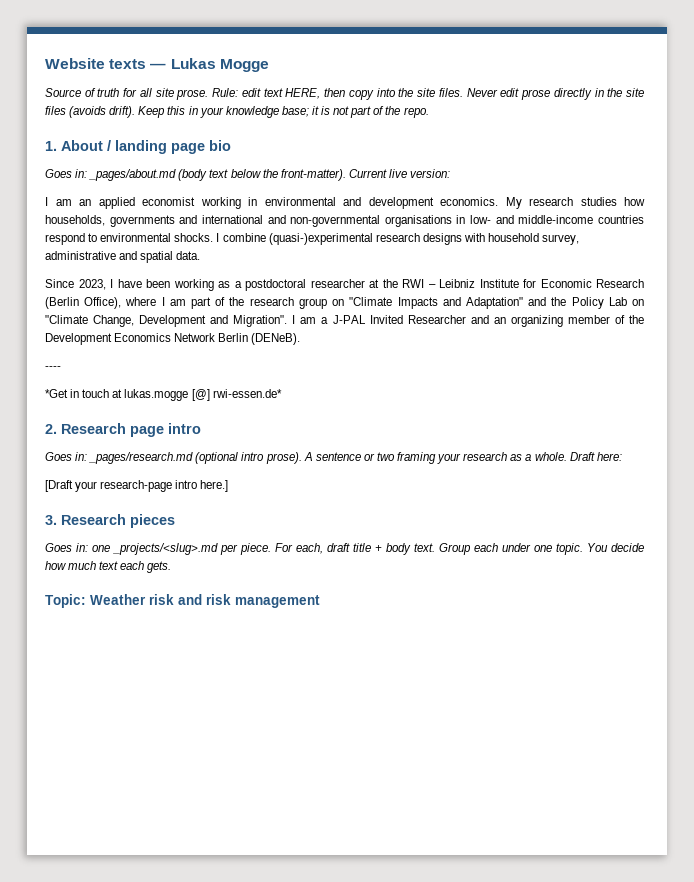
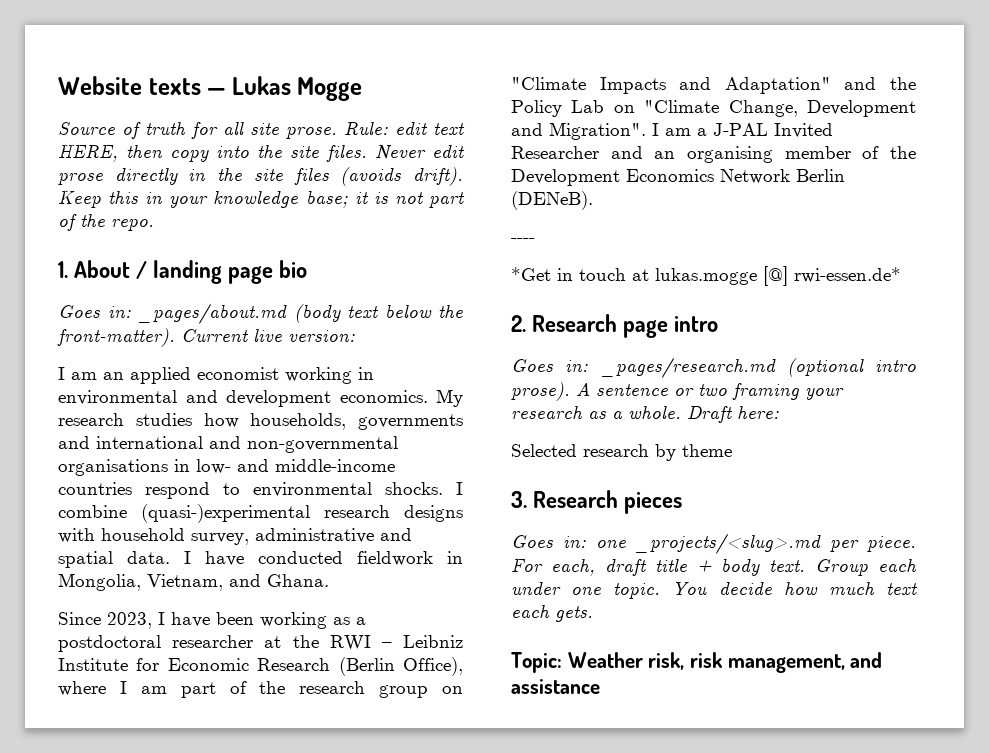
+ I have conducted fieldwork in Mongolia, Vietnam, and Ghana.
- I am a J-PAL Invited Researcher and an organizing member of the Development Economics Network Berlin (DENeB).
+ I am a J-PAL Invited Researcher and an organising member of the Development Economics Network Berlin (DENeB).
- [Draft your research-page intro here.]
+ Selected research by theme
- Topic: Weather risk and risk management
+ Topic: Weather risk, risk management, and assistance

